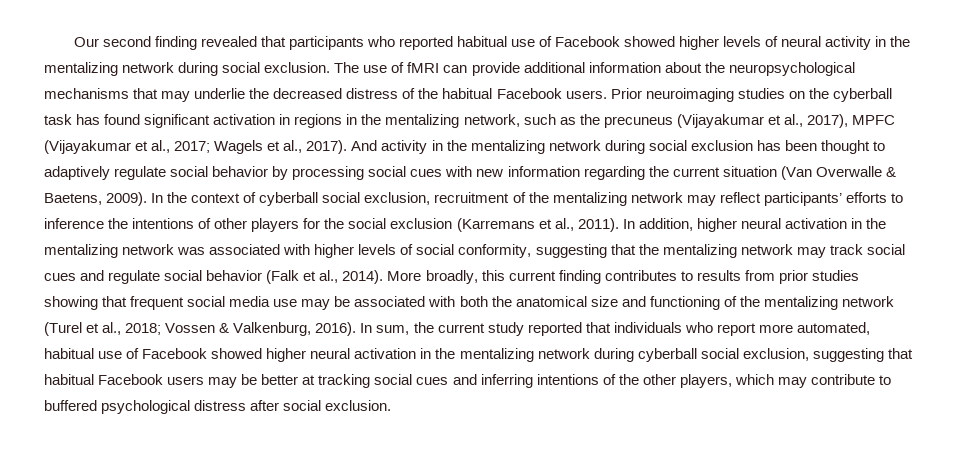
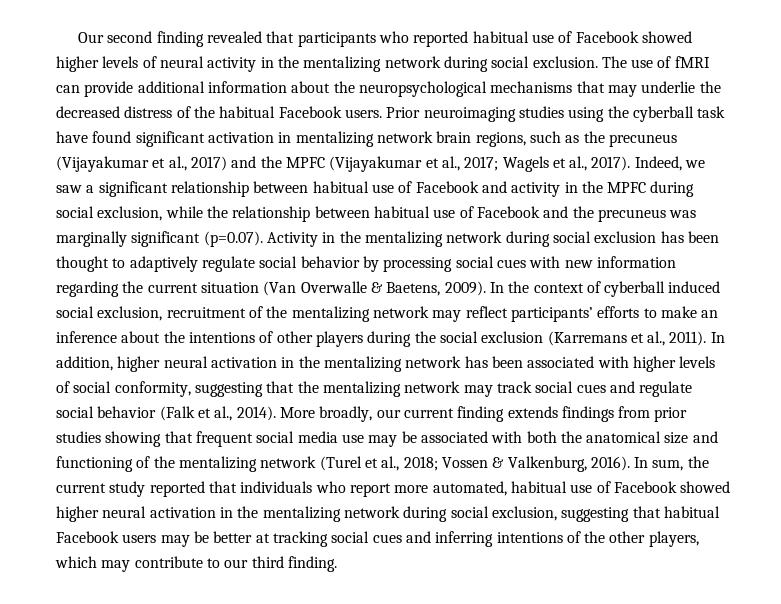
- Prior neuroimaging studies on the cyberball task has found significant activation in regions in the mentalizing network, such as the precuneus (Vijayakumar et al., 2017), MPFC (Vijayakumar et al., 2017; Wagels et al., 2017).
+ Prior neuroimaging studies using the cyberball task have found significant activation in mentalizing network brain regions, such as the precuneus (Vijayakumar et al., 2017) and the MPFC (Vijayakumar et al., 2017; Wagels et al., 2017).
- And activity in the mentalizing network during social exclusion has been thought to adaptively regulate social behavior by processing social cues with new information regarding the current situation (Van Overwalle & Baetens, 2009).
+ Indeed, we saw a significant relationship between habitual use of Facebook and activity in the MPFC during social exclusion, while the relationship between habitual use of Facebook and the precuneus was marginally significant (p=0.07). Activity in the mentalizing network during social exclusion has been thought to adaptively regulate social behavior by processing social cues with new information regarding the current situation (Van Overwalle & Baetens, 2009).
- In the context of cyberball social exclusion, recruitment of the mentalizing network may reflect participants’ efforts to inference the intentions of other players for the social exclusion (Karremans et al., 2011).
+ In the context of cyberball induced social exclusion, recruitment of the mentalizing network may reflect participants’ efforts to make an inference about the intentions of other players during the social exclusion (Karremans et al., 2011).
- In addition, higher neural activation in the mentalizing network was associated with higher levels of social conformity, suggesting that the mentalizing network may track social cues and regulate social behavior (Falk et al., 2014).
+ In addition, higher neural activation in the mentalizing network has been associated with higher levels of social conformity, suggesting that the mentalizing network may track social cues and regulate social behavior (Falk et al., 2014).
- More broadly, this current finding contributes to results from prior studies showing that frequent social media use may be associated with both the anatomical size and functioning of the mentalizing network (Turel et al., 2018; Vossen & Valkenburg, 2016).
+ More broadly, our current finding extends findings from prior studies showing that frequent social media use may be associated with both the anatomical size and functioning of the mentalizing network (Turel et al., 2018; Vossen & Valkenburg, 2016).
- In sum, the current study reported that individuals who report more automated, habitual use of Facebook showed higher neural activation in the mentalizing network during cyberball social exclusion, suggesting that habitual Facebook users may be better at tracking social cues and inferring intentions of the other players, which may contribute to buffered psychological distress after social exclusion.
+ In sum, the current study reported that individuals who report more automated, habitual use of Facebook showed higher neural activation in the mentalizing network during social exclusion, suggesting that habitual Facebook users may be better at tracking social cues and inferring intentions of the other players, which may contribute to our third finding.

